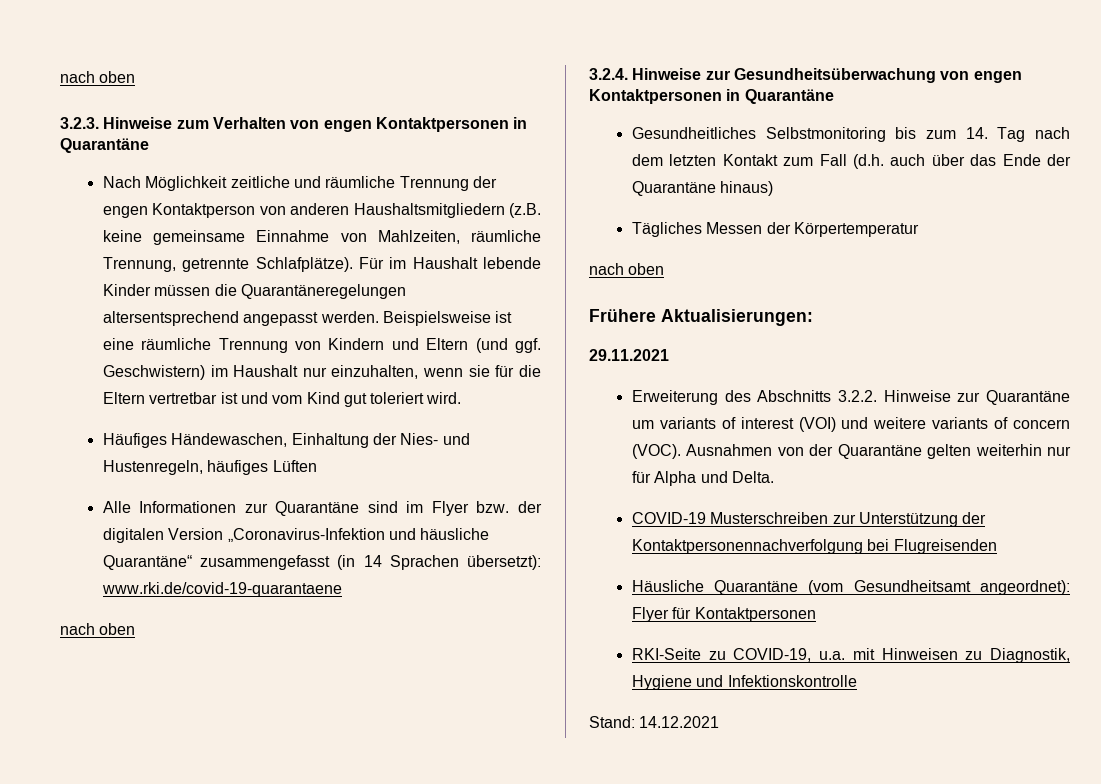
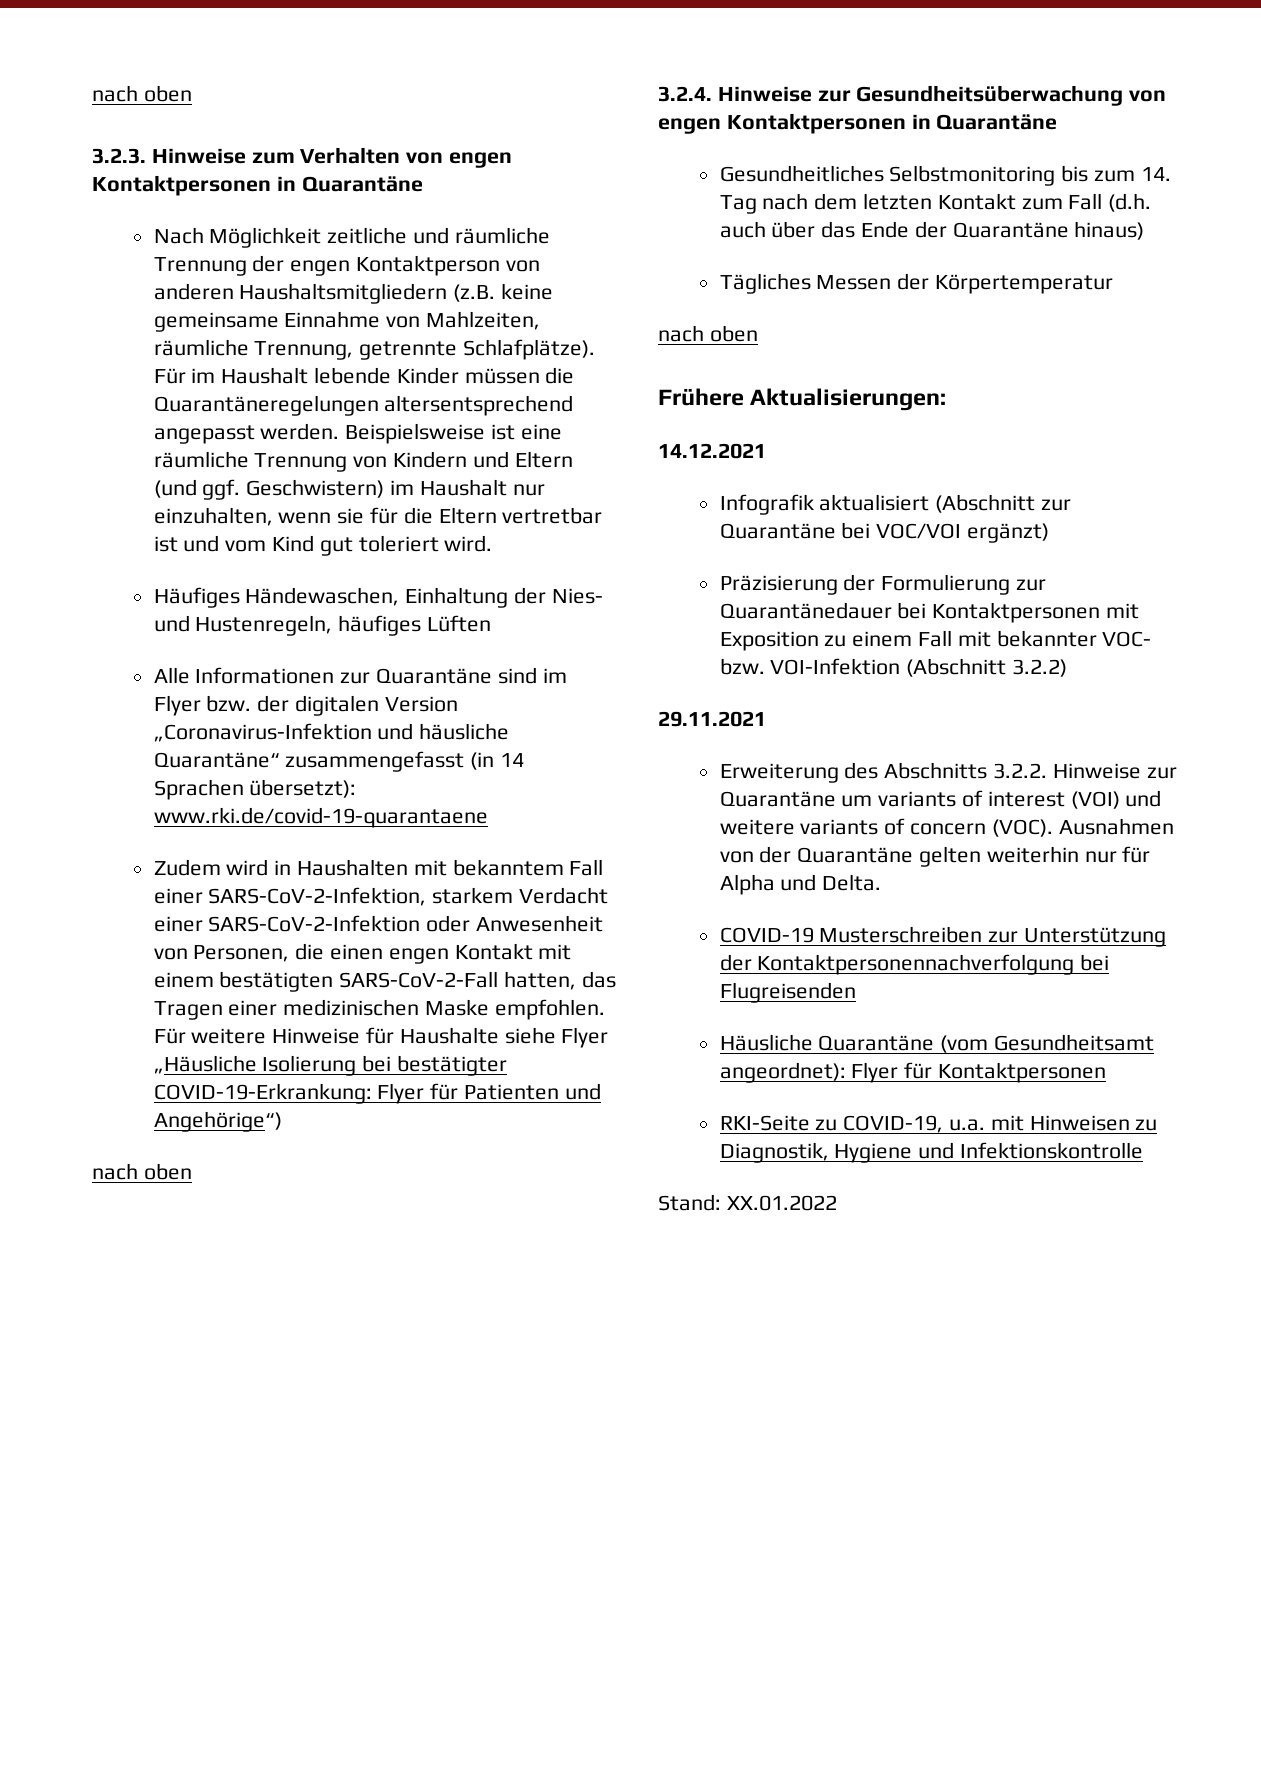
+ Zudem wird in Haushalten mit bekanntem Fall einer SARS-CoV-2-Infektion, starkem Verdacht einer SARS-CoV-2-Infektion oder Anwesenheit von Personen, die einen engen Kontakt mit einem bestätigten SARS-CoV-2-Fall hatten, das Tragen einer medizinischen Maske empfohlen. Für weitere Hinweise für Haushalte siehe Flyer „Häusliche Isolierung bei bestätigter COVID-19-Erkrankung: Flyer für Patienten und Angehörige“)
+ 14.12.2021
+ Infografik aktualisiert (Abschnitt zur Quarantäne bei VOC/VOI ergänzt)
+ Präzisierung der Formulierung zur Quarantänedauer bei Kontaktpersonen mit Exposition zu einem Fall mit bekannter VOC- bzw. VOI-Infektion (Abschnitt 3.2.2)
- Stand: 14.12.2021
+ Stand: XX.01.2022

